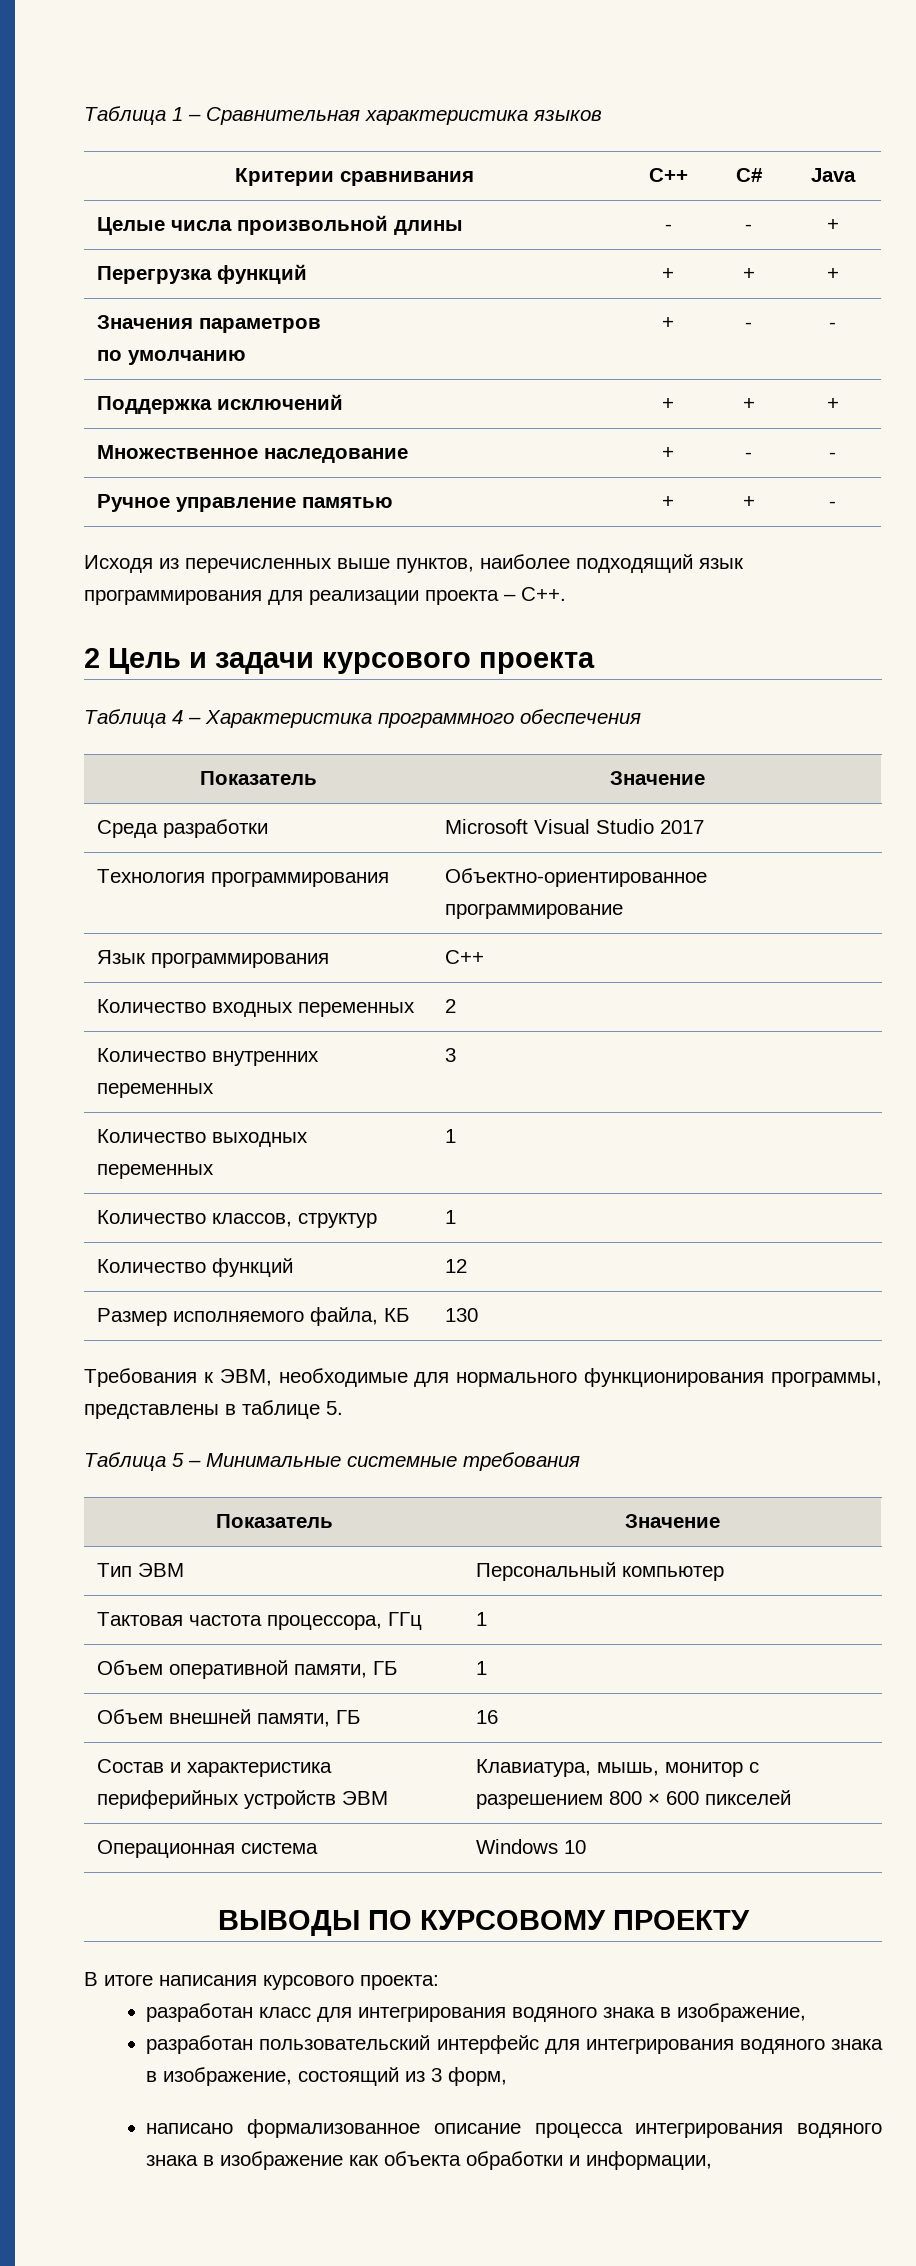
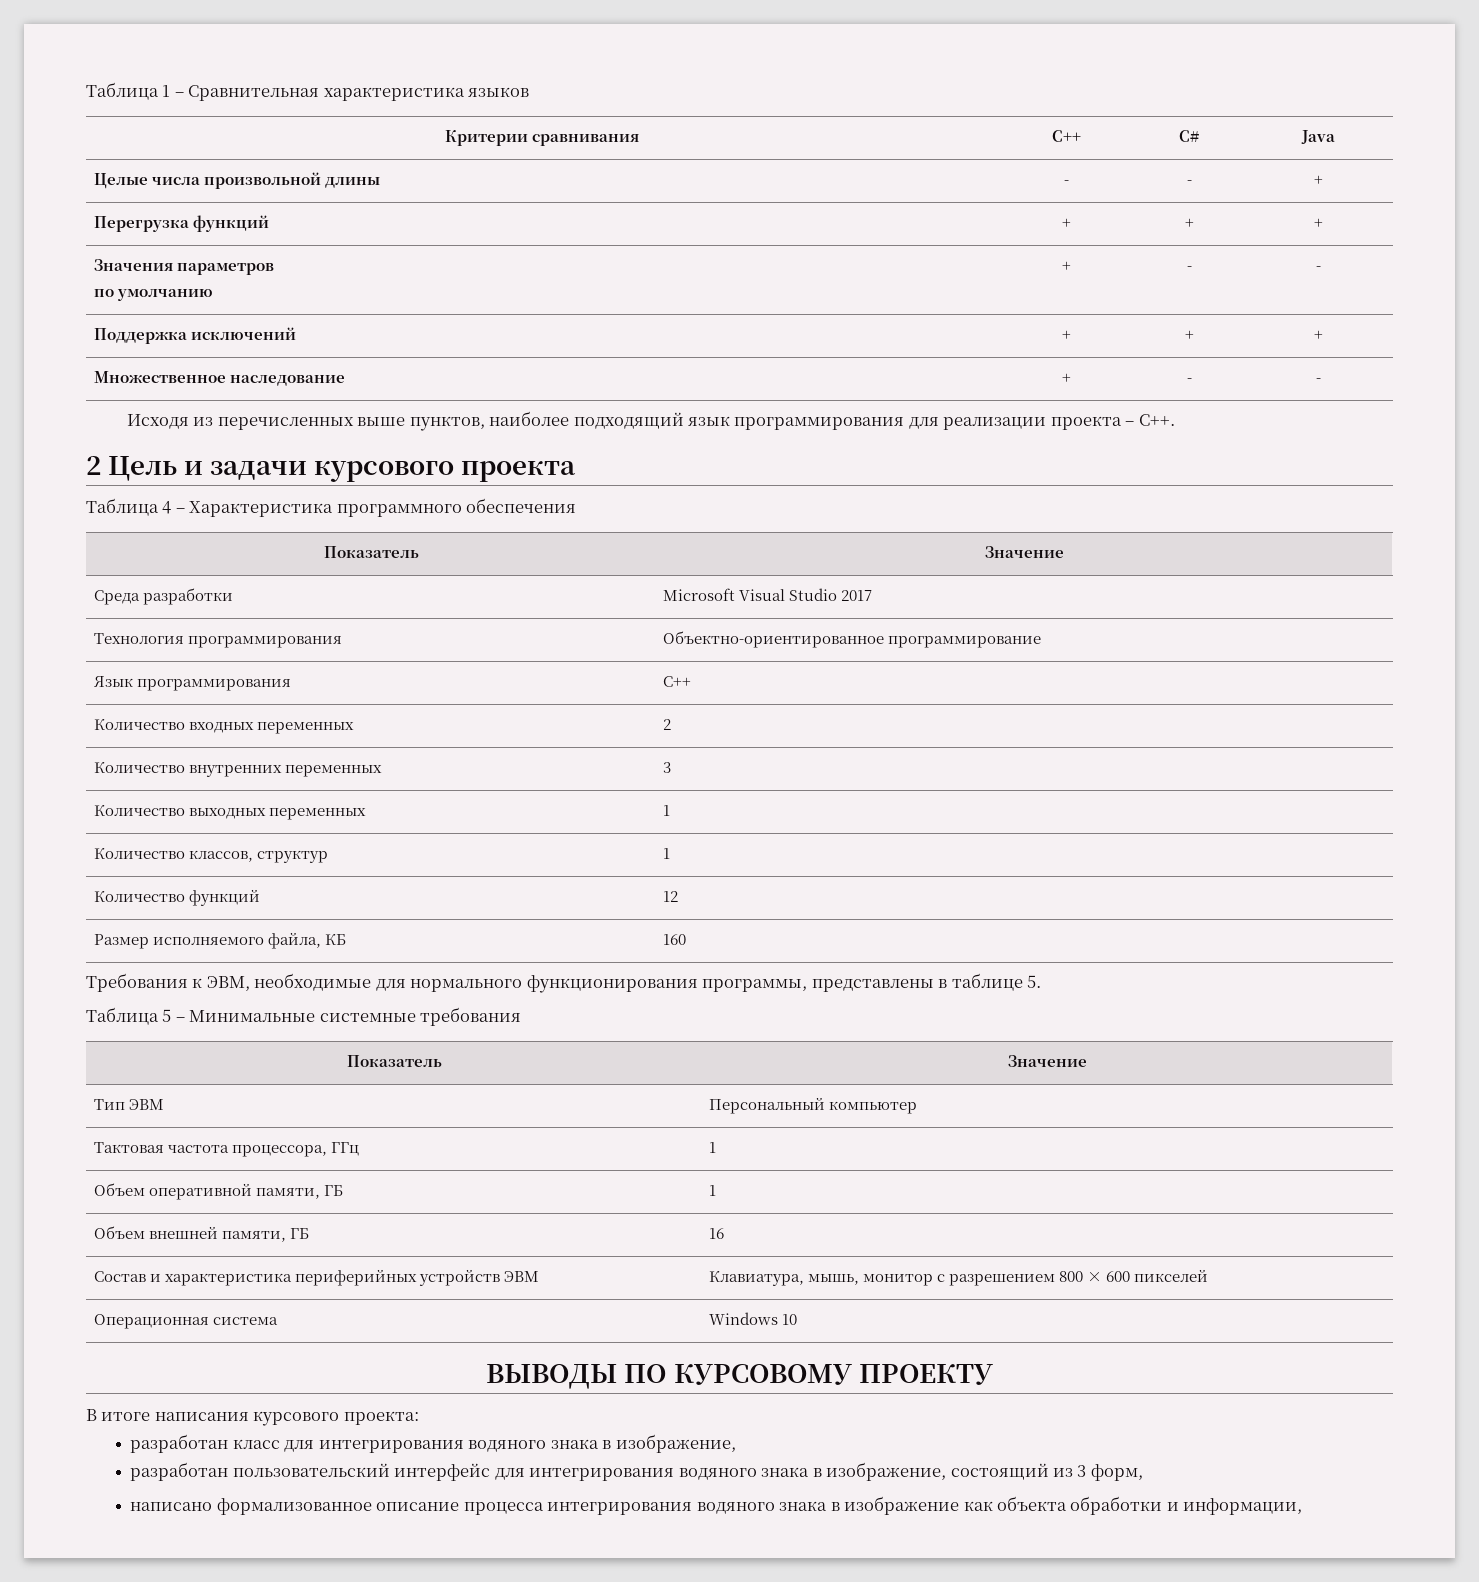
- Ручное управление памятью | + | + | -
- Размер исполняемого файла, КБ | 130
+ Размер исполняемого файла, КБ | 160

